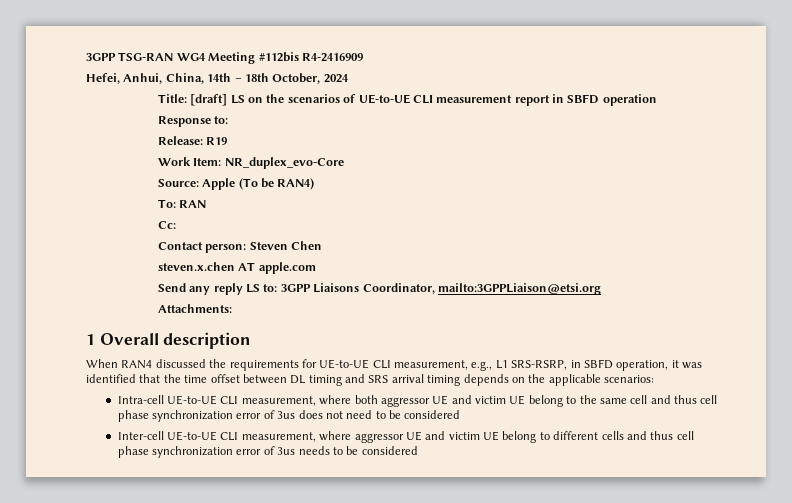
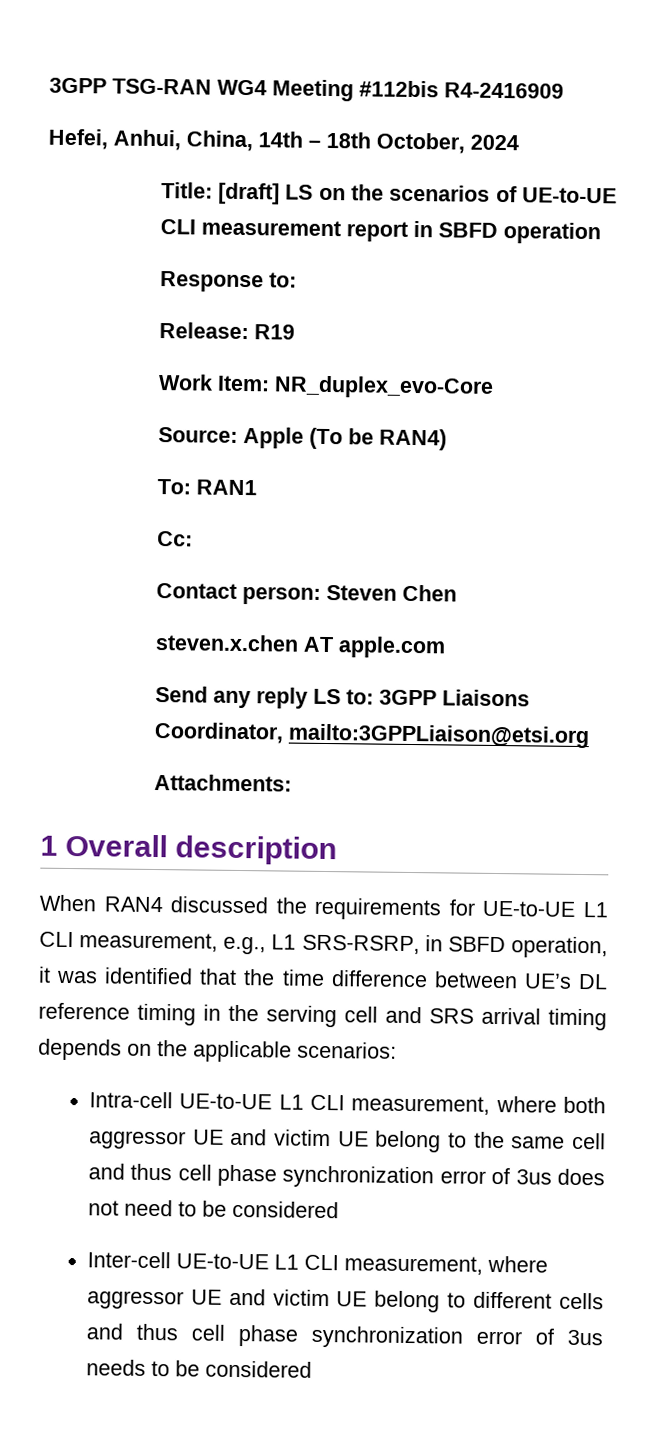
- To: RAN
+ To: RAN1
- When RAN4 discussed the requirements for UE-to-UE CLI measurement, e.g., L1 SRS-RSRP, in SBFD operation, it was identified that the time offset between DL timing and SRS arrival timing depends on the applicable scenarios:
+ When RAN4 discussed the requirements for UE-to-UE L1 CLI measurement, e.g., L1 SRS-RSRP, in SBFD operation, it was identified that the time difference between UE’s DL reference timing in the serving cell and SRS arrival timing depends on the applicable scenarios:
- Intra-cell UE-to-UE CLI measurement, where both aggressor UE and victim UE belong to the same cell and thus cell phase synchronization error of 3us does not need to be considered
+ Intra-cell UE-to-UE L1 CLI measurement, where both aggressor UE and victim UE belong to the same cell and thus cell phase synchronization error of 3us does not need to be considered
- Inter-cell UE-to-UE CLI measurement, where aggressor UE and victim UE belong to different cells and thus cell phase synchronization error of 3us needs to be considered
+ Inter-cell UE-to-UE L1 CLI measurement, where aggressor UE and victim UE belong to different cells and thus cell phase synchronization error of 3us needs to be considered

